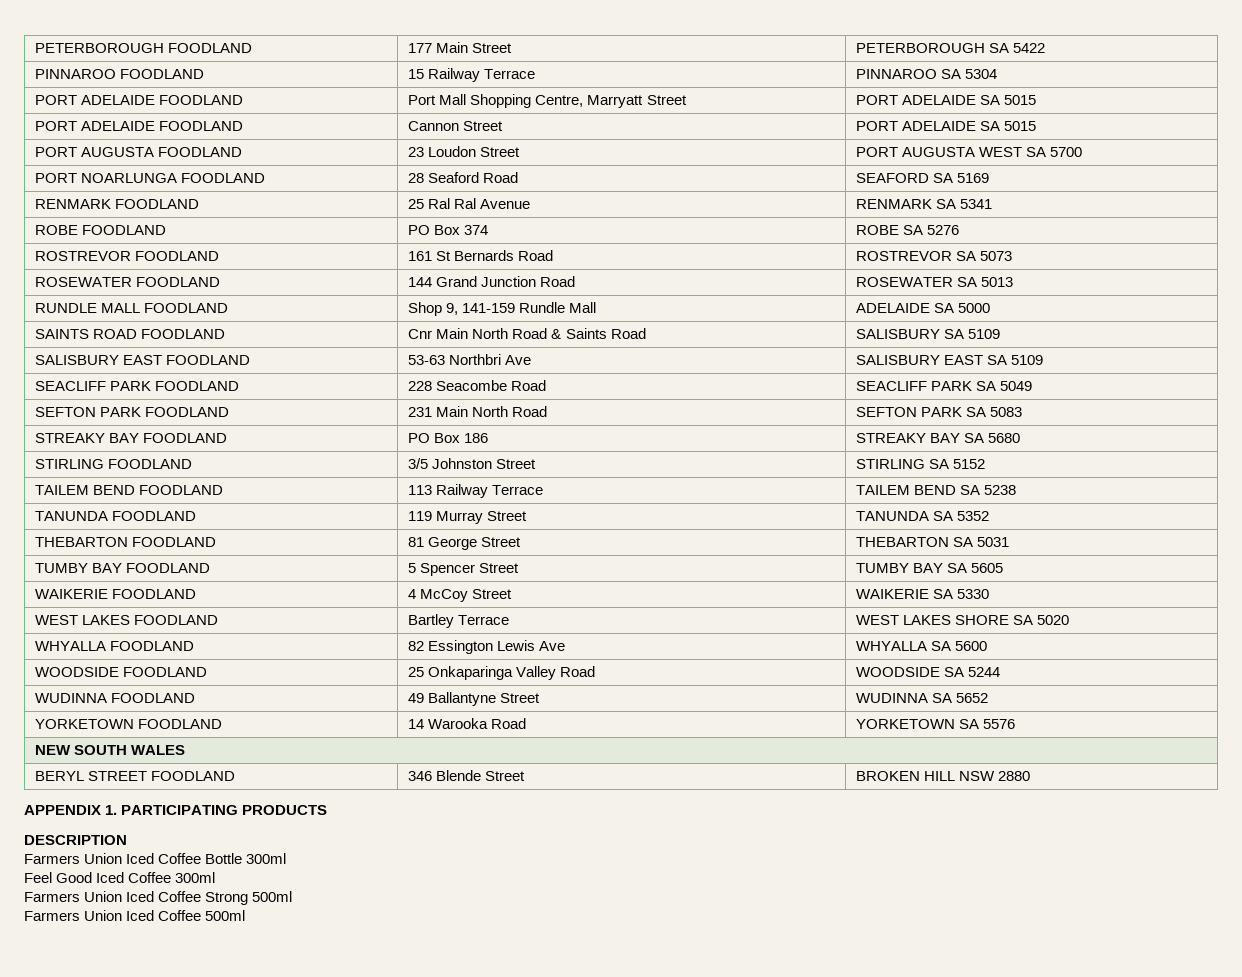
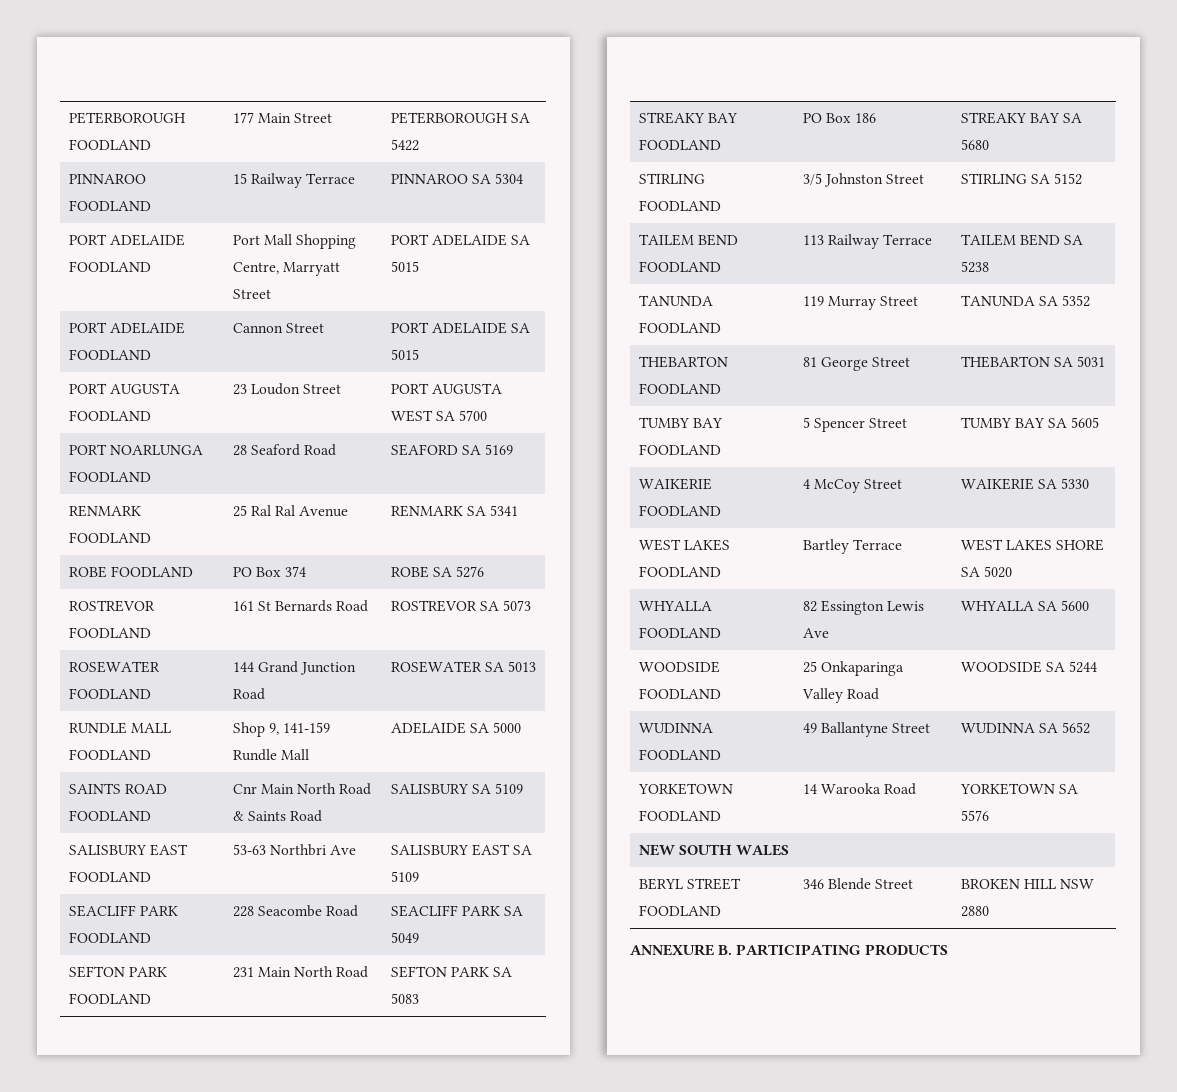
- APPENDIX 1. PARTICIPATING PRODUCTS
+ ANNEXURE B. PARTICIPATING PRODUCTS
- DESCRIPTION
- Farmers Union Iced Coffee Bottle 300ml
- Feel Good Iced Coffee 300ml
- Farmers Union Iced Coffee Strong 500ml
- Farmers Union Iced Coffee 500ml

